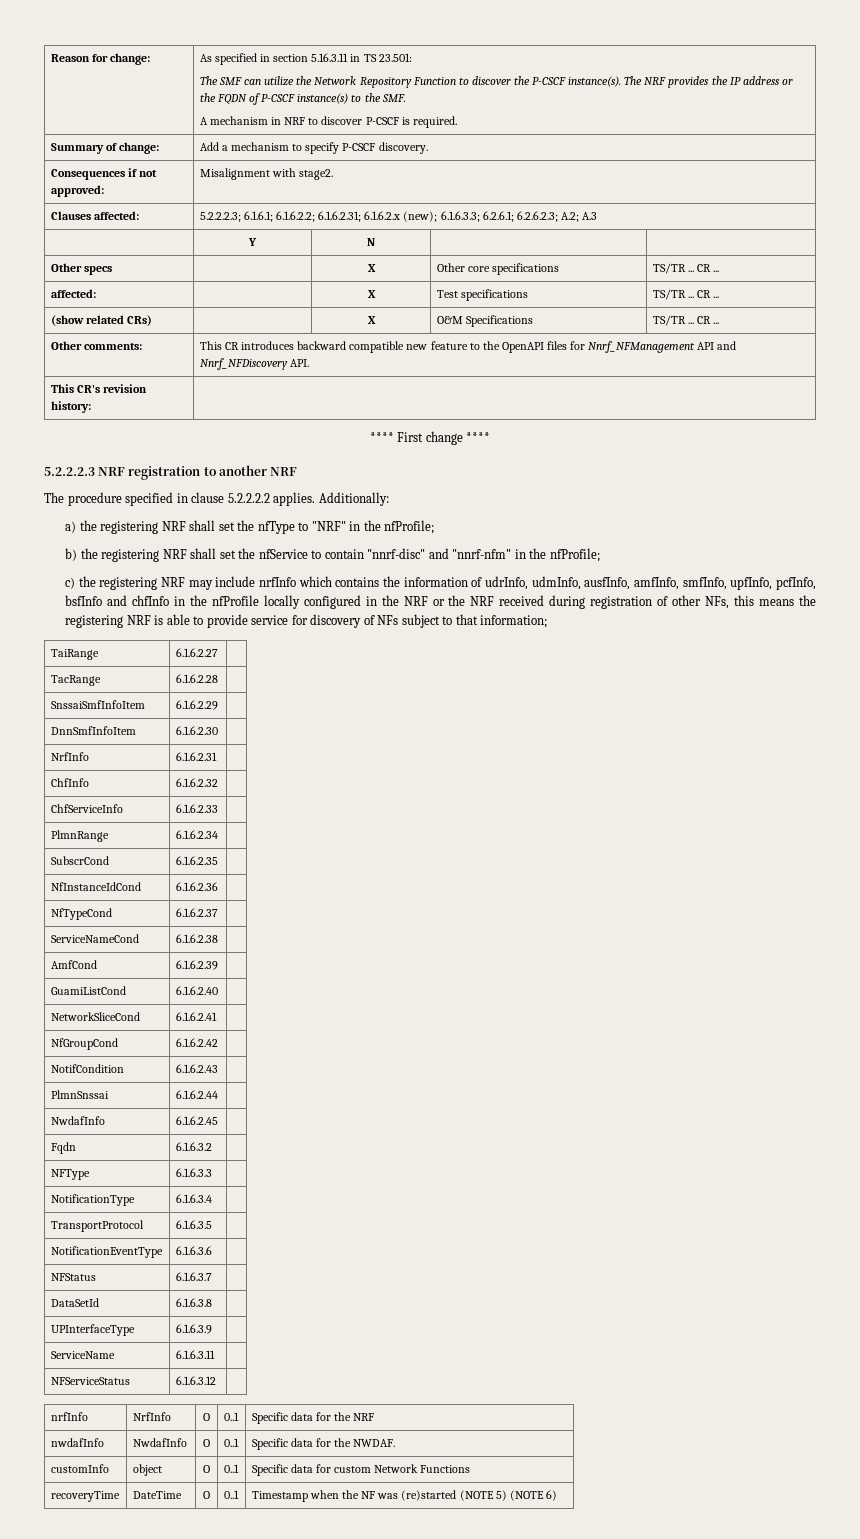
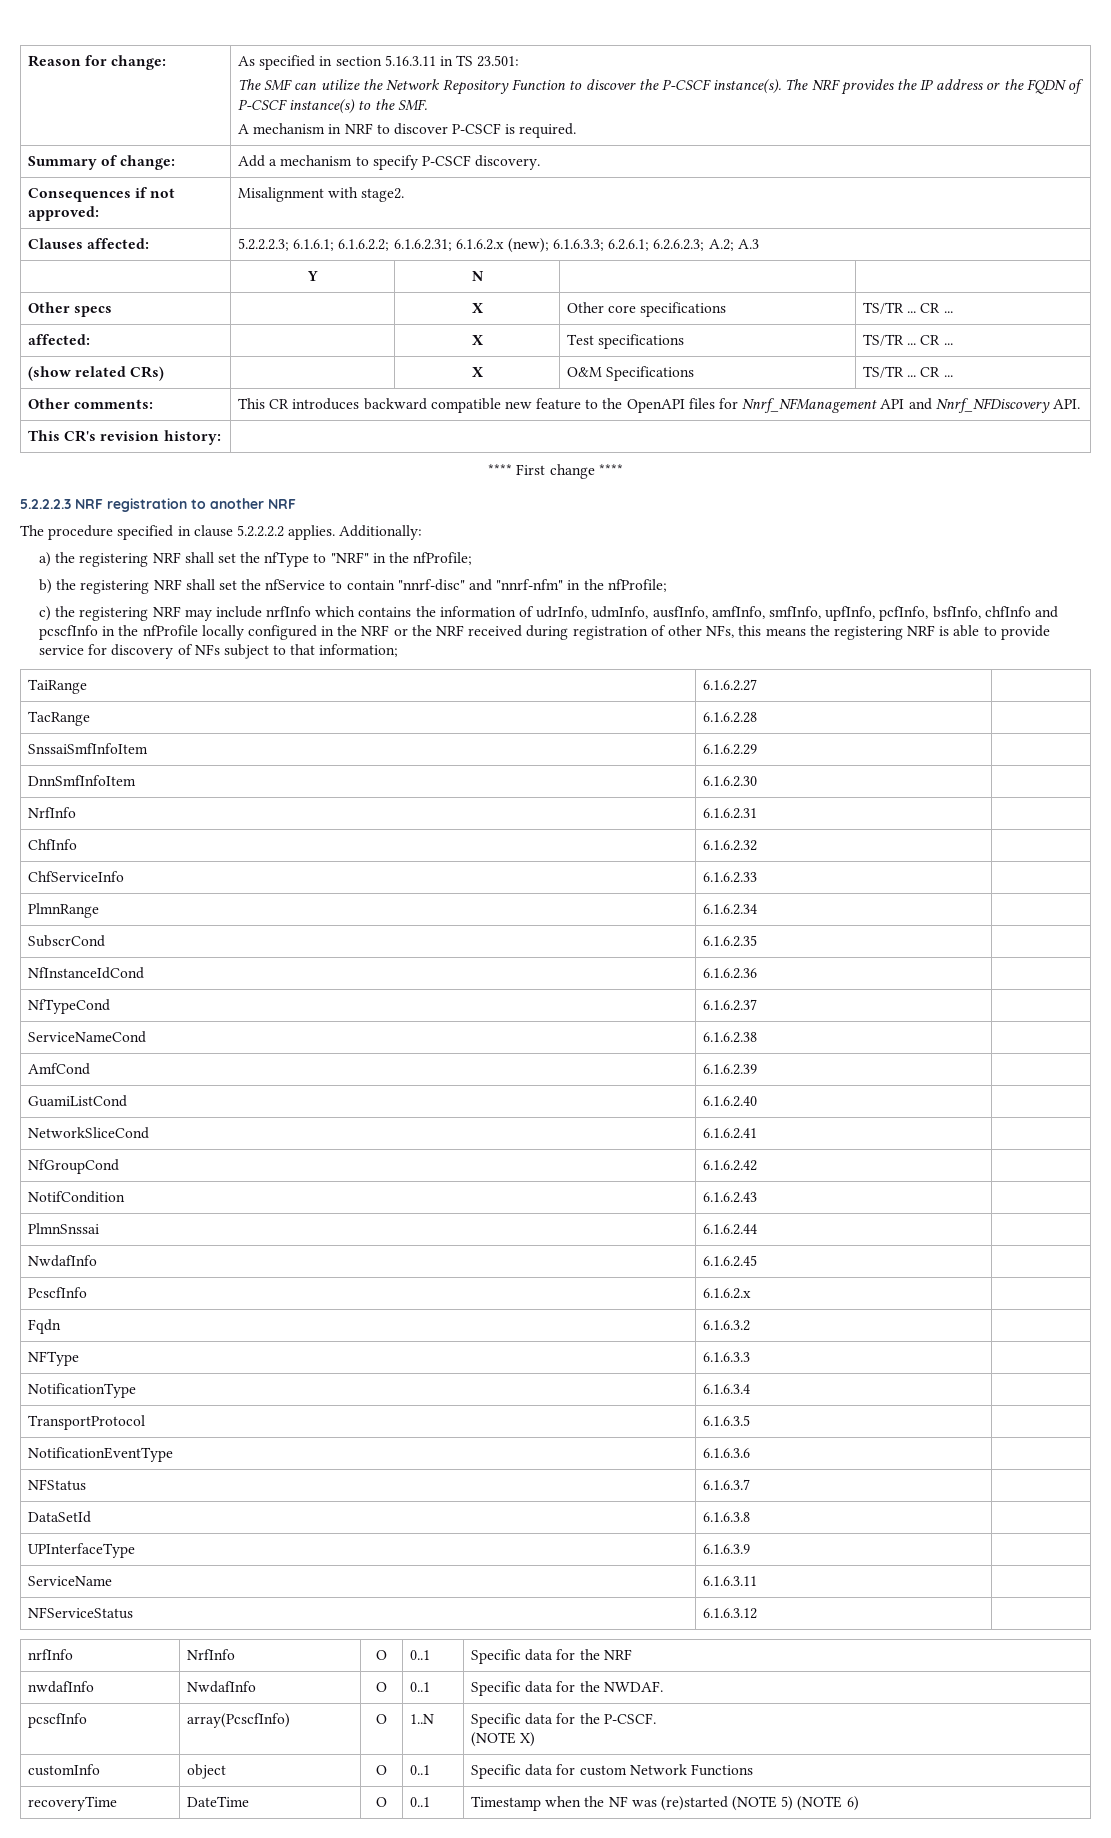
- c) the registering NRF may include nrfInfo which contains the information of udrInfo, udmInfo, ausfInfo, amfInfo, smfInfo, upfInfo, pcfInfo, bsfInfo and chfInfo in the nfProfile locally configured in the NRF or the NRF received during registration of other NFs, this means the registering NRF is able to provide service for discovery of NFs subject to that information;
+ c) the registering NRF may include nrfInfo which contains the information of udrInfo, udmInfo, ausfInfo, amfInfo, smfInfo, upfInfo, pcfInfo, bsfInfo, chfInfo and pcscfInfo in the nfProfile locally configured in the NRF or the NRF received during registration of other NFs, this means the registering NRF is able to provide service for discovery of NFs subject to that information;
+ PcscfInfo | 6.1.6.2.x |
+ pcscfInfo | array(PcscfInfo) | O | 1..N | Specific data for the P-CSCF.
+ (NOTE X)

